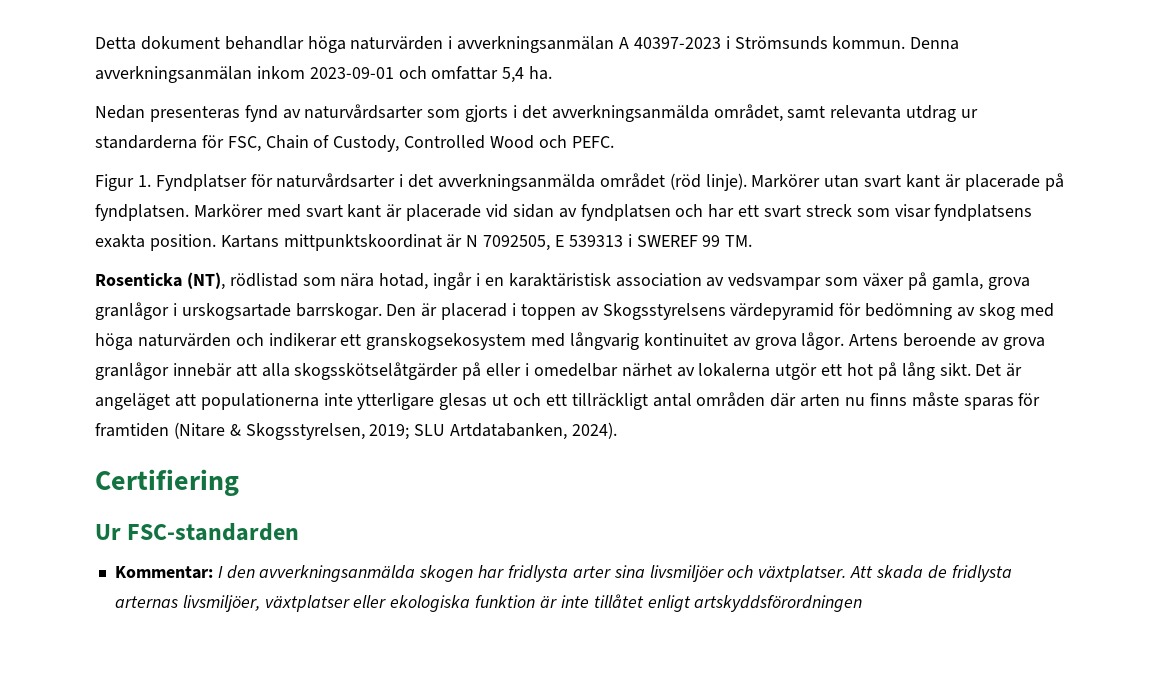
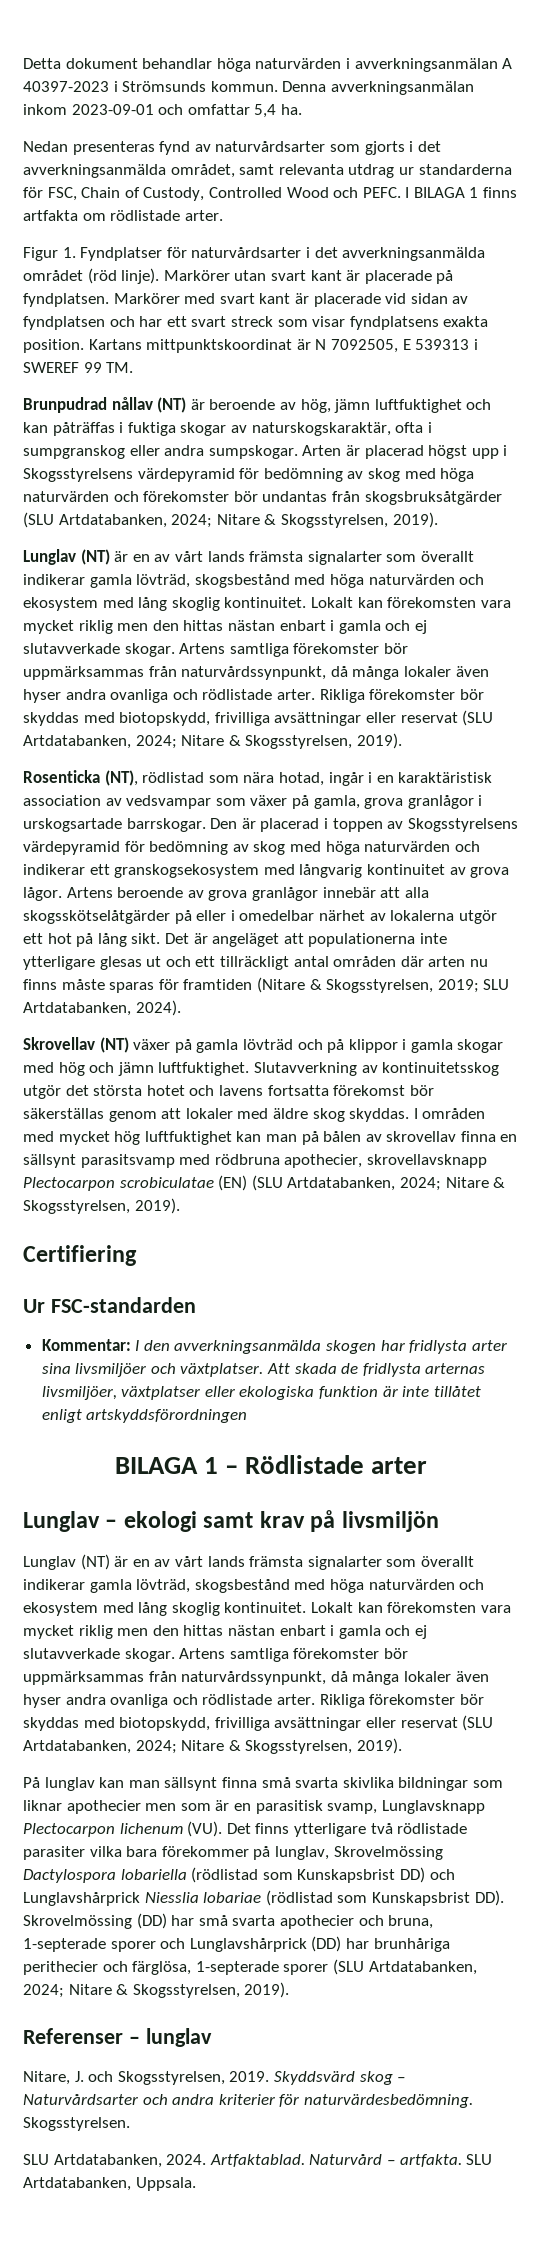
+ I BILAGA 1 finns artfakta om rödlistade arter.
+ Brunpudrad nållav (NT) är beroende av hög, jämn luftfuktighet och kan påträffas i fuktiga skogar av naturskogskaraktär, ofta i sumpgranskog eller andra sumpskogar. Arten är placerad högst upp i Skogsstyrelsens värdepyramid för bedömning av skog med höga naturvärden och förekomster bör undantas från skogsbruksåtgärder (SLU Artdatabanken, 2024; Nitare & Skogsstyrelsen, 2019).
+ Lunglav (NT) är en av vårt lands främsta signalarter som överallt indikerar gamla lövträd, skogsbestånd med höga naturvärden och ekosystem med lång skoglig kontinuitet. Lokalt kan förekomsten vara mycket riklig men den hittas nästan enbart i gamla och ej slutavverkade skogar. Artens samtliga förekomster bör uppmärksammas från naturvårdssynpunkt, då många lokaler även hyser andra ovanliga och rödlistade arter. Rikliga förekomster bör skyddas med biotopskydd, frivilliga avsättningar eller reservat (SLU Artdatabanken, 2024; Nitare & Skogsstyrelsen, 2019).
+ Skrovellav (NT) växer på gamla lövträd och på klippor i gamla skogar med hög och jämn luftfuktighet. Slutavverkning av kontinuitetsskog utgör det största hotet och lavens fortsatta förekomst bör säkerställas genom att lokaler med äldre skog skyddas. I områden med mycket hög luftfuktighet kan man på bålen av skrovellav finna en sällsynt parasitsvamp med rödbruna apothecier, skrovellavsknapp Plectocarpon scrobiculatae (EN) (SLU Artdatabanken, 2024; Nitare & Skogsstyrelsen, 2019).
+ BILAGA 1 – Rödlistade arter
+ Lunglav – ekologi samt krav på livsmiljön
+ Lunglav (NT) är en av vårt lands främsta signalarter som överallt indikerar gamla lövträd, skogsbestånd med höga naturvärden och ekosystem med lång skoglig kontinuitet. Lokalt kan förekomsten vara mycket riklig men den hittas nästan enbart i gamla och ej slutavverkade skogar. Artens samtliga förekomster bör uppmärksammas från naturvårdssynpunkt, då många lokaler även hyser andra ovanliga och rödlistade arter. Rikliga förekomster bör skyddas med biotopskydd, frivilliga avsättningar eller reservat (SLU Artdatabanken, 2024; Nitare & Skogsstyrelsen, 2019).
+ På lunglav kan man sällsynt finna små svarta skivlika bildningar som liknar apothecier men som är en parasitisk svamp, Lunglavsknapp Plectocarpon lichenum (VU). Det finns ytterligare två rödlistade parasiter vilka bara förekommer på lunglav, Skrovelmössing Dactylospora lobariella (rödlistad som Kunskapsbrist DD) och Lunglavshårprick Niesslia lobariae (rödlistad som Kunskapsbrist DD). Skrovelmössing (DD) har små svarta apothecier och bruna, 1-septerade sporer och Lunglavshårprick (DD) har brunhåriga perithecier och färglösa, 1-septerade sporer (SLU Artdatabanken, 2024; Nitare & Skogsstyrelsen, 2019).
+ Referenser – lunglav
+ Nitare, J. och Skogsstyrelsen, 2019. Skyddsvärd skog – Naturvårdsarter och andra kriterier för naturvärdesbedömning. Skogsstyrelsen.
+ SLU Artdatabanken, 2024. Artfaktablad. Naturvård – artfakta. SLU Artdatabanken, Uppsala.

